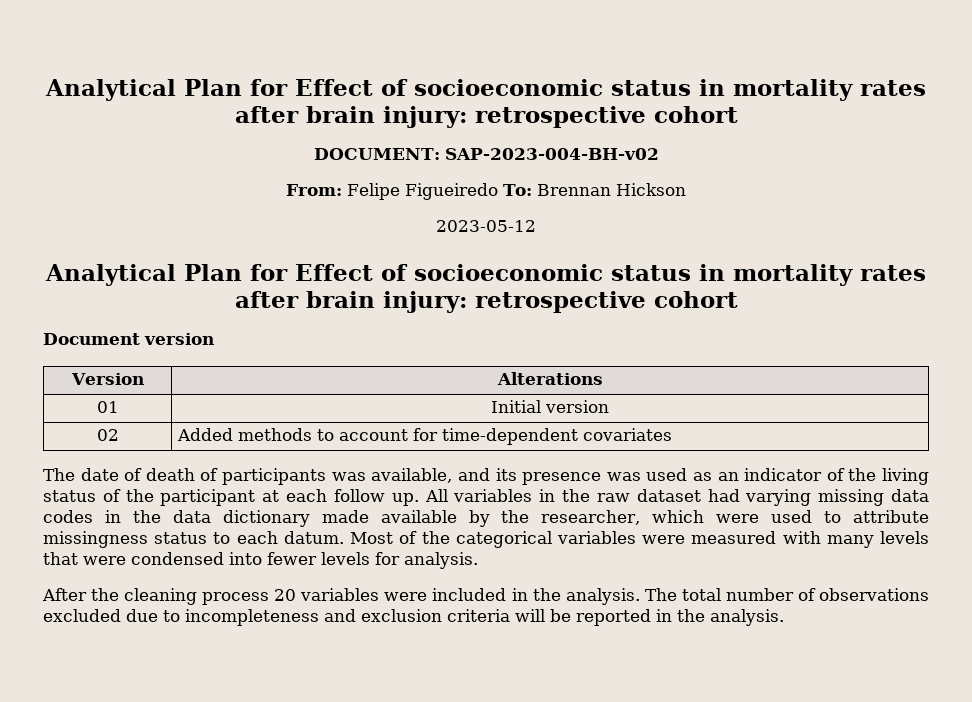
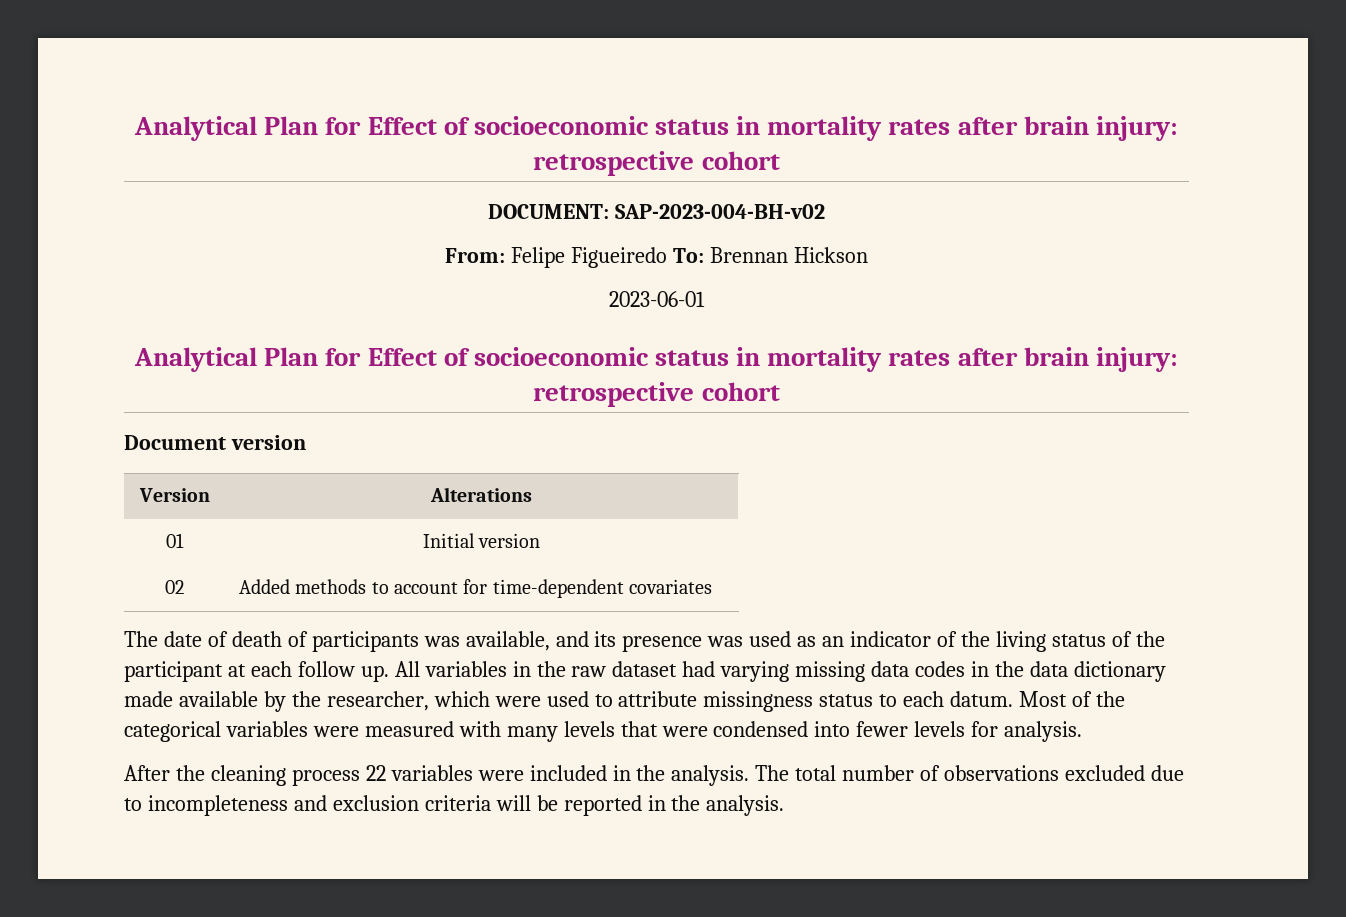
- 2023-05-12
+ 2023-06-01
- After the cleaning process 20 variables were included in the analysis.
+ After the cleaning process 22 variables were included in the analysis.

